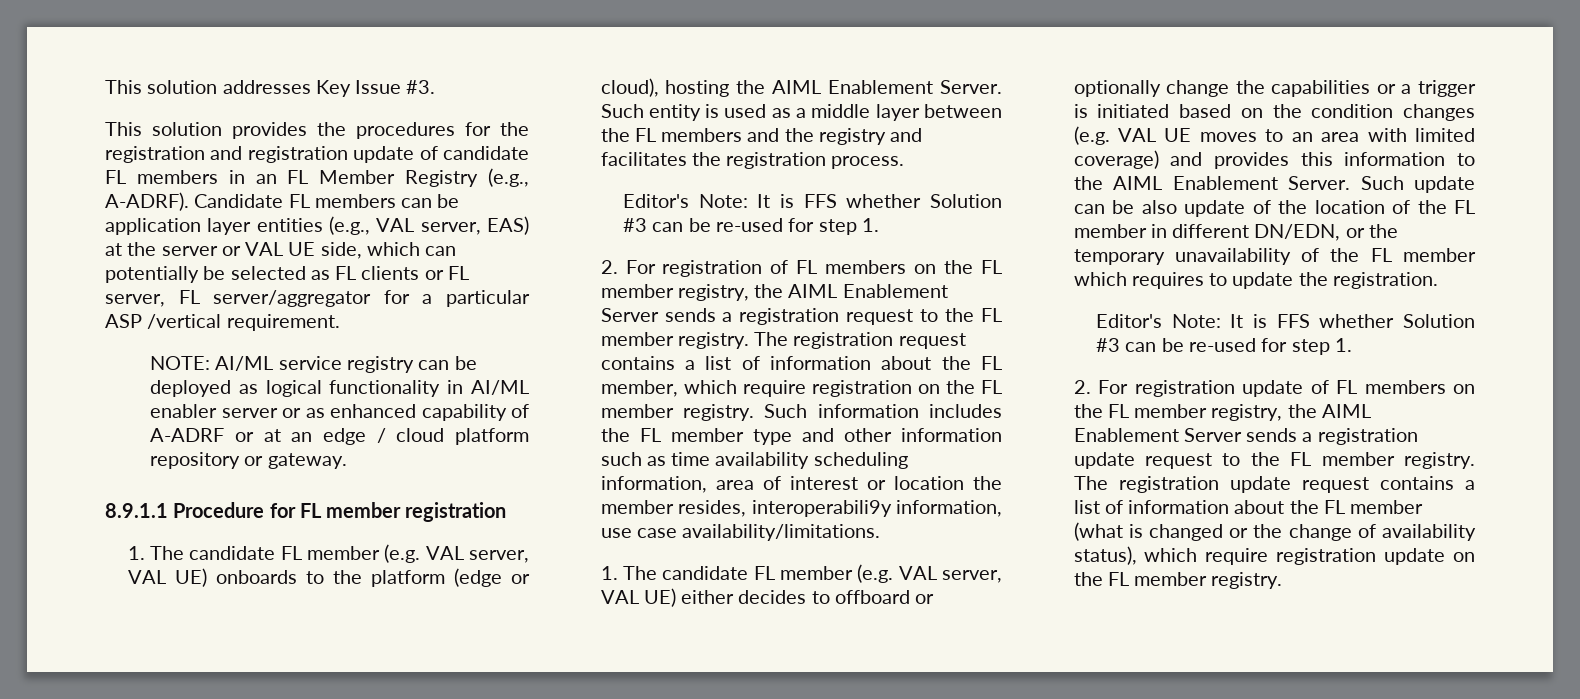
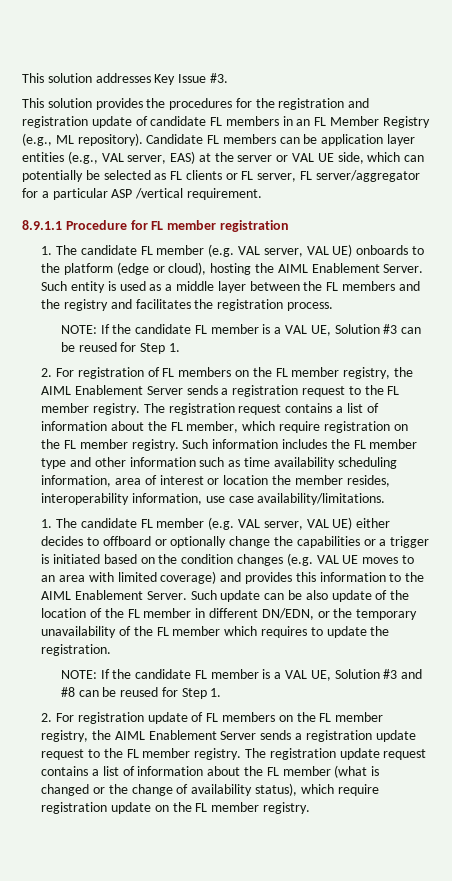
- This solution provides the procedures for the registration and registration update of candidate FL members in an FL Member Registry (e.g., A-ADRF).
+ This solution provides the procedures for the registration and registration update of candidate FL members in an FL Member Registry (e.g., ML repository).
- NOTE: AI/ML service registry can be deployed as logical functionality in AI/ML enabler server or as enhanced capability of A-ADRF or at an edge / cloud platform repository or gateway.
  Such entity is used as a middle layer between the FL members and the registry and facilitates the registration process.
- Editor's Note: It is FFS whether Solution #3 can be re-used for step 1.
+ NOTE: If the candidate FL member is a VAL UE, Solution #3 can be reused for Step 1.
- Such information includes the FL member type and other information such as time availability scheduling information, area of interest or location the member resides, interoperabili9y information, use case availability/limitations.
+ Such information includes the FL member type and other information such as time availability scheduling information, area of interest or location the member resides, interoperability information, use case availability/limitations.
  Such update can be also update of the location of the FL member in different DN/EDN, or the temporary unavailability of the FL member which requires to update the registration.
- Editor's Note: It is FFS whether Solution #3 can be re-used for step 1.
+ NOTE: If the candidate FL member is a VAL UE, Solution #3 and #8 can be reused for Step 1.

